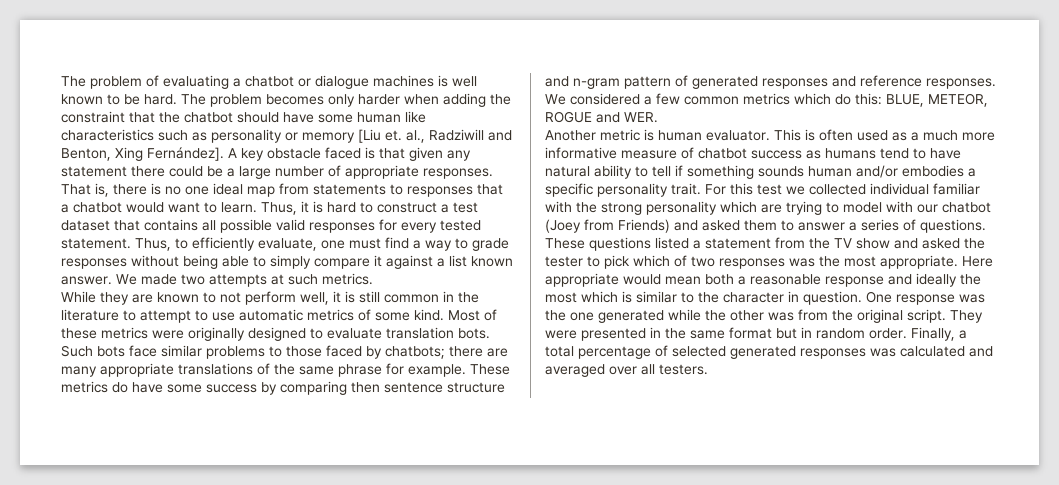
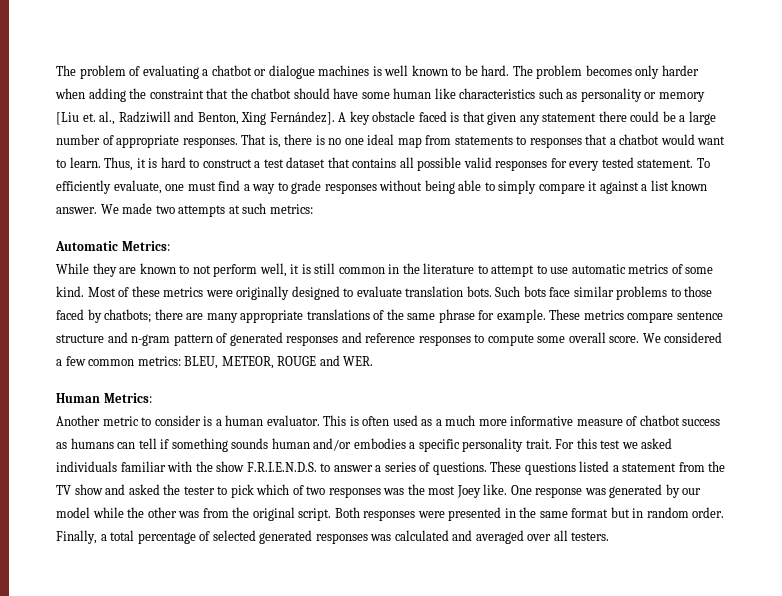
- Thus, to efficiently evaluate, one must find a way to grade responses without being able to simply compare it against a list known answer.
+ To efficiently evaluate, one must find a way to grade responses without being able to simply compare it against a list known answer.
- We made two attempts at such metrics.
+ We made two attempts at such metrics:
+ Automatic Metrics:
- These metrics do have some success by comparing then sentence structure and n-gram pattern of generated responses and reference responses.
+ These metrics compare sentence structure and n-gram pattern of generated responses and reference responses to compute some overall score.
- We considered a few common metrics which do this: BLUE, METEOR, ROGUE and WER.
+ We considered a few common metrics: BLEU, METEOR, ROUGE and WER.
+ Human Metrics:
- Another metric is human evaluator.
+ Another metric to consider is a human evaluator.
- This is often used as a much more informative measure of chatbot success as humans tend to have natural ability to tell if something sounds human and/or embodies a specific personality trait.
+ This is often used as a much more informative measure of chatbot success as humans can tell if something sounds human and/or embodies a specific personality trait.
- For this test we collected individual familiar with the strong personality which are trying to model with our chatbot (Joey from Friends) and asked them to answer a series of questions.
+ For this test we asked individuals familiar with the show F.R.I.E.N.D.S. to answer a series of questions.
- These questions listed a statement from the TV show and asked the tester to pick which of two responses was the most appropriate. Here appropriate would mean both a reasonable response and ideally the most which is similar to the character in question. One response was the one generated while the other was from the original script.
+ These questions listed a statement from the TV show and asked the tester to pick which of two responses was the most Joey like. One response was generated by our model while the other was from the original script.
- They were presented in the same format but in random order.
+ Both responses were presented in the same format but in random order.

